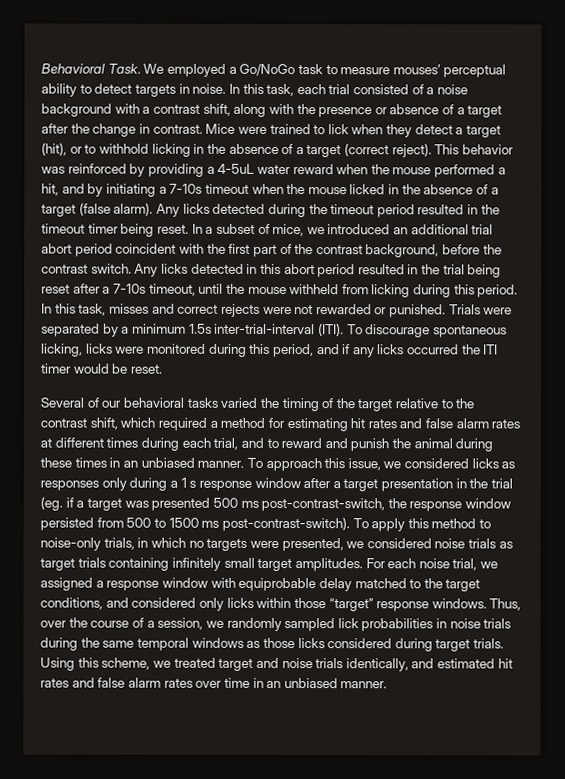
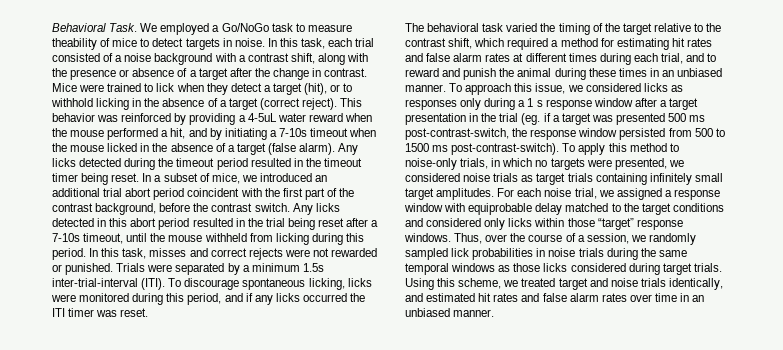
- We employed a Go/NoGo task to measure mouses’ perceptual ability to detect targets in noise.
+ We employed a Go/NoGo task to measure theability of mice to detect targets in noise.
- To discourage spontaneous licking, licks were monitored during this period, and if any licks occurred the ITI timer would be reset.
+ To discourage spontaneous licking, licks were monitored during this period, and if any licks occurred the ITI timer was reset.
- Several of our behavioral tasks varied the timing of the target relative to the contrast shift, which required a method for estimating hit rates and false alarm rates at different times during each trial, and to reward and punish the animal during these times in an unbiased manner.
+ The behavioral task varied the timing of the target relative to the contrast shift, which required a method for estimating hit rates and false alarm rates at different times during each trial, and to reward and punish the animal during these times in an unbiased manner.
- For each noise trial, we assigned a response window with equiprobable delay matched to the target conditions, and considered only licks within those “target” response windows.
+ For each noise trial, we assigned a response window with equiprobable delay matched to the target conditions and considered only licks within those “target” response windows.

